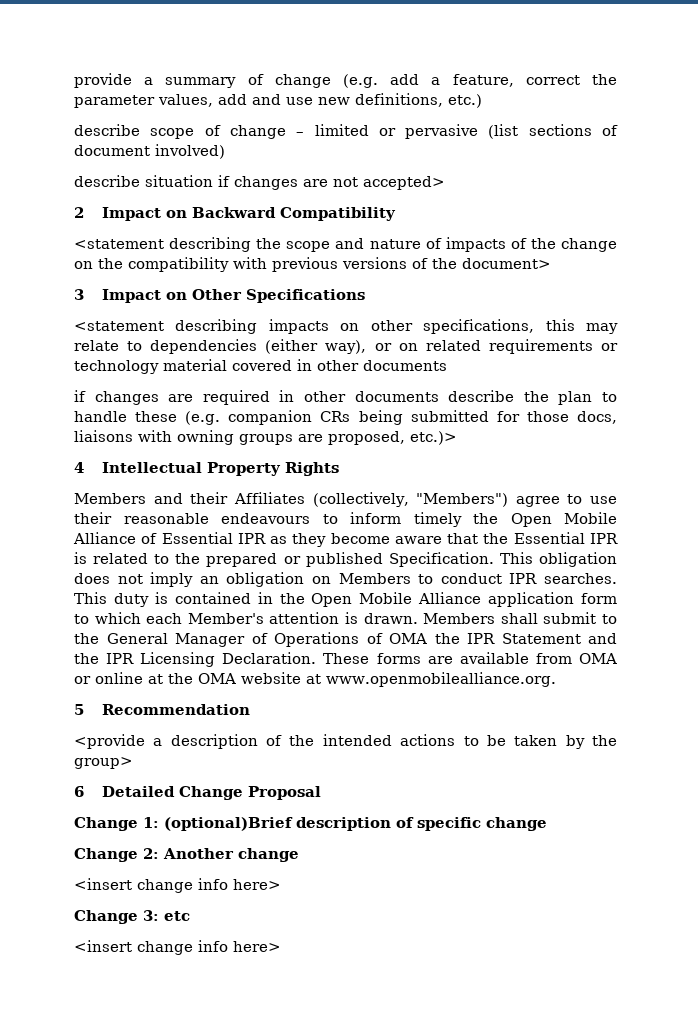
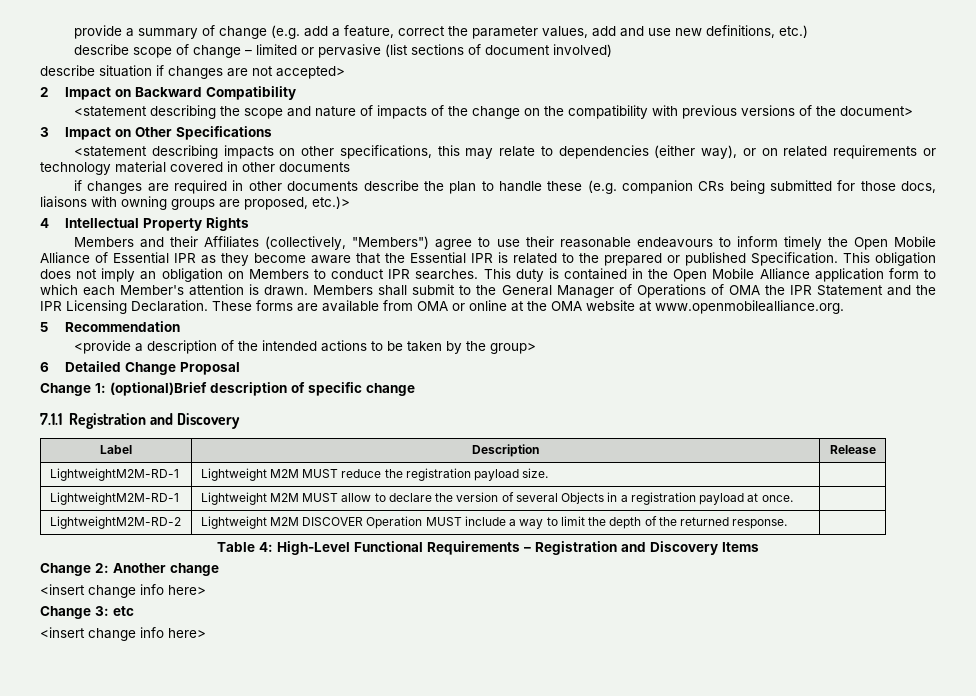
+ 7.1.1 Registration and Discovery
+ Label | Description | Release
+ LightweightM2M-RD-1 | Lightweight M2M MUST reduce the registration payload size. |
+ LightweightM2M-RD-1 | Lightweight M2M MUST allow to declare the version of several Objects in a registration payload at once. |
+ LightweightM2M-RD-2 | Lightweight M2M DISCOVER Operation MUST include a way to limit the depth of the returned response. |
+ Table 4: High-Level Functional Requirements – Registration and Discovery Items

